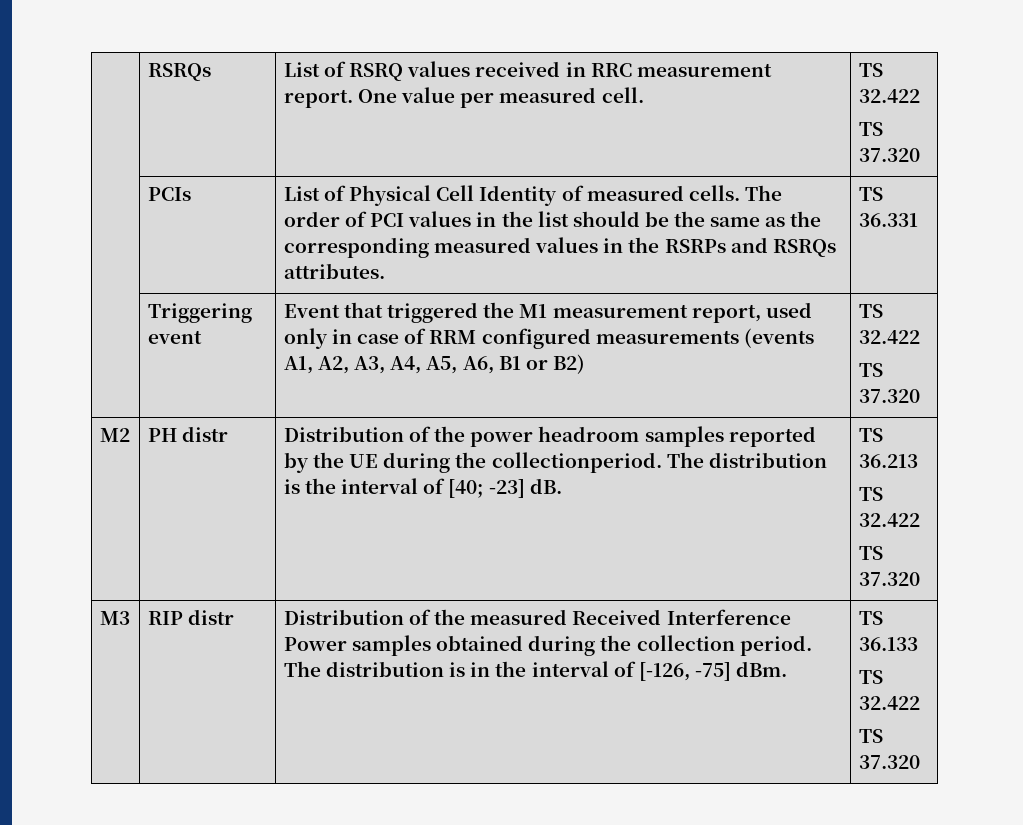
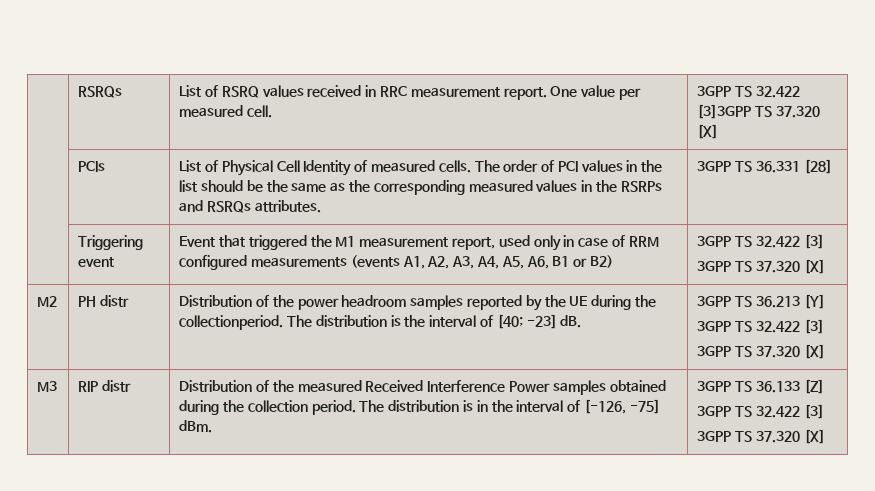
- | RSRQs | List of RSRQ values received in RRC measurement report. One value per measured cell. | TS 32.422
- TS 37.320
+ | RSRQs | List of RSRQ values received in RRC measurement report. One value per measured cell. | 3GPP TS 32.422 [3]3GPP TS 37.320 [X]
- | PCIs | List of Physical Cell Identity of measured cells. The order of PCI values in the list should be the same as the corresponding measured values in the RSRPs and RSRQs attributes. | TS 36.331
+ | PCIs | List of Physical Cell Identity of measured cells. The order of PCI values in the list should be the same as the corresponding measured values in the RSRPs and RSRQs attributes. | 3GPP TS 36.331 [28]
- | Triggering event | Event that triggered the M1 measurement report, used only in case of RRM configured measurements (events A1, A2, A3, A4, A5, A6, B1 or B2) | TS 32.422
- TS 37.320
+ | Triggering event | Event that triggered the M1 measurement report, used only in case of RRM configured measurements (events A1, A2, A3, A4, A5, A6, B1 or B2) | 3GPP TS 32.422 [3]
+ 3GPP TS 37.320 [X]
- M2 | PH distr | Distribution of the power headroom samples reported by the UE during the collectionperiod. The distribution is the interval of [40; -23] dB. | TS 36.213
- TS 32.422
- TS 37.320
+ M2 | PH distr | Distribution of the power headroom samples reported by the UE during the collectionperiod. The distribution is the interval of [40; -23] dB. | 3GPP TS 36.213 [Y]
+ 3GPP TS 32.422 [3]
+ 3GPP TS 37.320 [X]
- M3 | RIP distr | Distribution of the measured Received Interference Power samples obtained during the collection period. The distribution is in the interval of [-126, -75] dBm. | TS 36.133
- TS 32.422
- TS 37.320
+ M3 | RIP distr | Distribution of the measured Received Interference Power samples obtained during the collection period. The distribution is in the interval of [-126, -75] dBm. | 3GPP TS 36.133 [Z]
+ 3GPP TS 32.422 [3]
+ 3GPP TS 37.320 [X]

